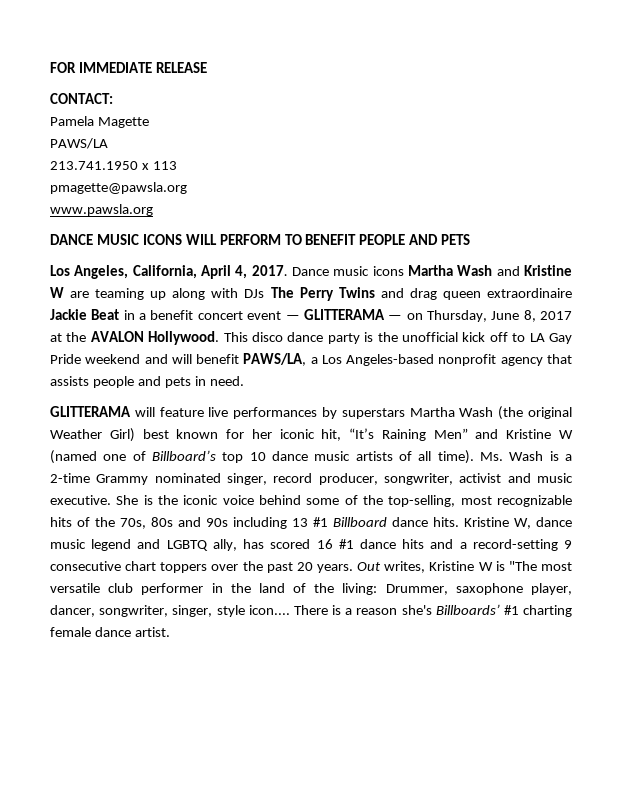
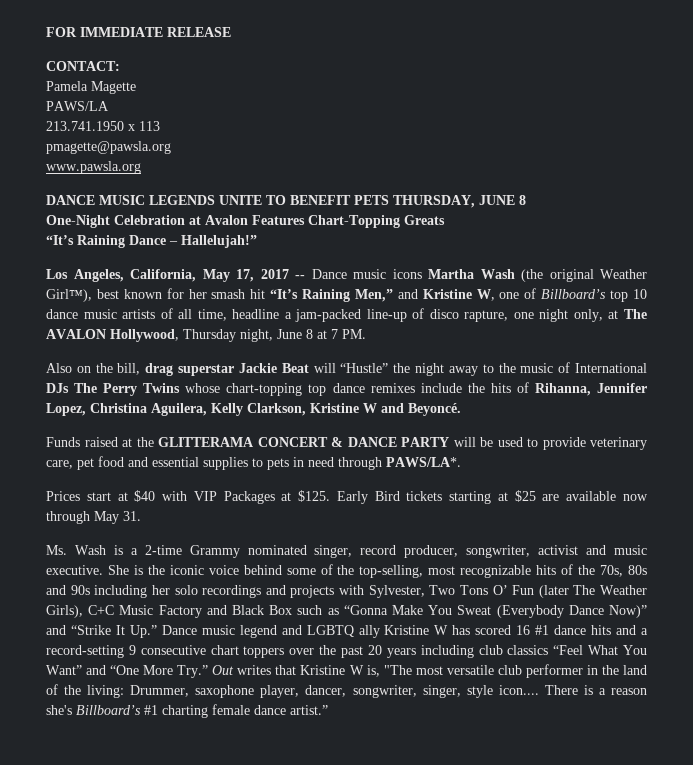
- DANCE MUSIC ICONS WILL PERFORM TO BENEFIT PEOPLE AND PETS
+ DANCE MUSIC LEGENDS UNITE TO BENEFIT PETS THURSDAY, JUNE 8
+ One-Night Celebration at Avalon Features Chart-Topping Greats
+ “It’s Raining Dance – Hallelujah!”
- Los Angeles, California, April 4, 2017. Dance music icons Martha Wash and Kristine W are teaming up along with DJs The Perry Twins and drag queen extraordinaire Jackie Beat in a benefit concert event — GLITTERAMA — on Thursday, June 8, 2017 at the AVALON Hollywood. This disco dance party is the unofficial kick off to LA Gay Pride weekend and will benefit PAWS/LA, a Los Angeles-based nonprofit agency that assists people and pets in need.
- GLITTERAMA will feature live performances by superstars Martha Wash (the original Weather Girl) best known for her iconic hit, “It’s Raining Men” and Kristine W (named one of Billboard’s top 10 dance music artists of all time). Ms. Wash is a 2-time Grammy nominated singer, record producer, songwriter, activist and music executive.
+ Los Angeles, California, May 17, 2017 -- Dance music icons Martha Wash (the original Weather Girl™), best known for her smash hit “It’s Raining Men,” and Kristine W, one of Billboard’s top 10 dance music artists of all time, headline a jam-packed line-up of disco rapture, one night only, at The AVALON Hollywood, Thursday night, June 8 at 7 PM.
+ Also on the bill, drag superstar Jackie Beat will “Hustle” the night away to the music of International DJs The Perry Twins whose chart-topping top dance remixes include the hits of Rihanna, Jennifer Lopez, Christina Aguilera, Kelly Clarkson, Kristine W and Beyoncé.
+ Funds raised at the GLITTERAMA CONCERT & DANCE PARTY will be used to provide veterinary care, pet food and essential supplies to pets in need through PAWS/LA*.
+ Prices start at $40 with VIP Packages at $125. Early Bird tickets starting at $25 are available now through May 31.
+ Ms. Wash is a 2-time Grammy nominated singer, record producer, songwriter, activist and music executive.
- She is the iconic voice behind some of the top-selling, most recognizable hits of the 70s, 80s and 90s including 13 #1 Billboard dance hits. Kristine W, dance music legend and LGBTQ ally, has scored 16 #1 dance hits and a record-setting 9 consecutive chart toppers over the past 20 years. Out writes, Kristine W is "The most versatile club performer in the land of the living: Drummer, saxophone player, dancer, songwriter, singer, style icon....
+ She is the iconic voice behind some of the top-selling, most recognizable hits of the 70s, 80s and 90s including her solo recordings and projects with Sylvester, Two Tons O’ Fun (later The Weather Girls), C+C Music Factory and Black Box such as “Gonna Make You Sweat (Everybody Dance Now)” and “Strike It Up.” Dance music legend and LGBTQ ally Kristine W has scored 16 #1 dance hits and a record-setting 9 consecutive chart toppers over the past 20 years including club classics “Feel What You Want” and “One More Try.” Out writes that Kristine W is, "The most versatile club performer in the land of the living: Drummer, saxophone player, dancer, songwriter, singer, style icon....
- There is a reason she's Billboards’ #1 charting female dance artist.
+ There is a reason she's Billboard’s #1 charting female dance artist.”

